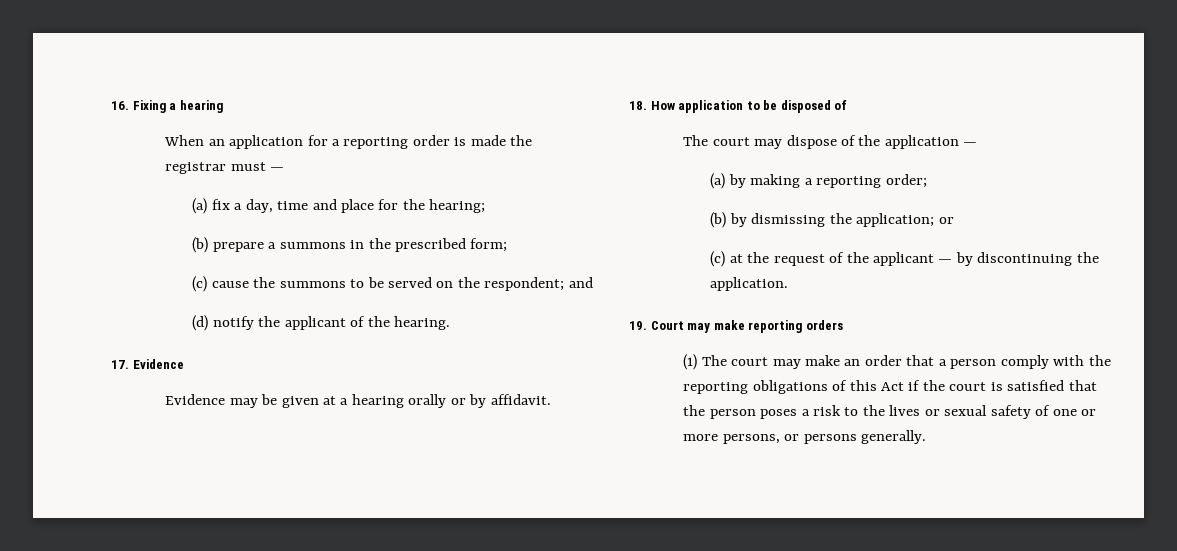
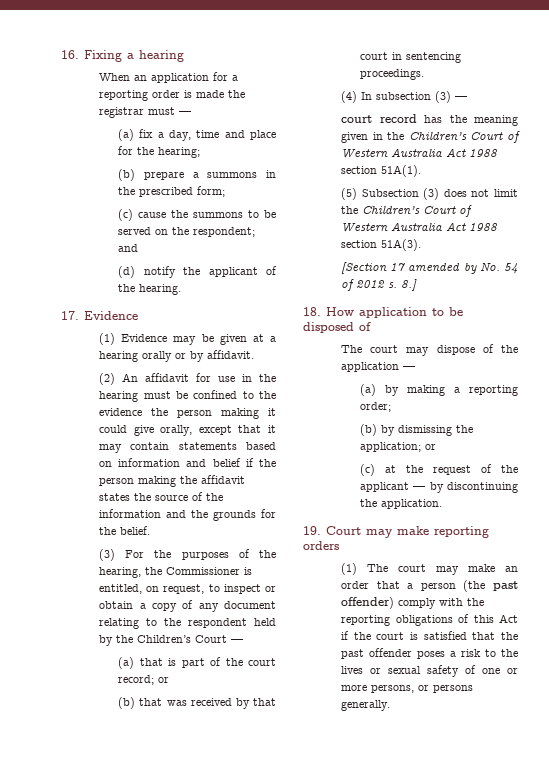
- Evidence may be given at a hearing orally or by affidavit.
+ (1) Evidence may be given at a hearing orally or by affidavit.
+ (2) An affidavit for use in the hearing must be confined to the evidence the person making it could give orally, except that it may contain statements based on information and belief if the person making the affidavit states the source of the information and the grounds for the belief.
+ (3) For the purposes of the hearing, the Commissioner is entitled, on request, to inspect or obtain a copy of any document relating to the respondent held by the Children’s Court —
+ (a) that is part of the court record; or
+ (b) that was received by that court in sentencing proceedings.
+ (4) In subsection (3) —
+ court record has the meaning given in the Children’s Court of Western Australia Act 1988 section 51A(1).
+ (5) Subsection (3) does not limit the Children’s Court of Western Australia Act 1988 section 51A(3).
+ [Section 17 amended by No. 54 of 2012 s. 8.]
- (1) The court may make an order that a person comply with the reporting obligations of this Act if the court is satisfied that the person poses a risk to the lives or sexual safety of one or more persons, or persons generally.
+ (1) The court may make an order that a person (the past offender) comply with the reporting obligations of this Act if the court is satisfied that the past offender poses a risk to the lives or sexual safety of one or more persons, or persons generally.

